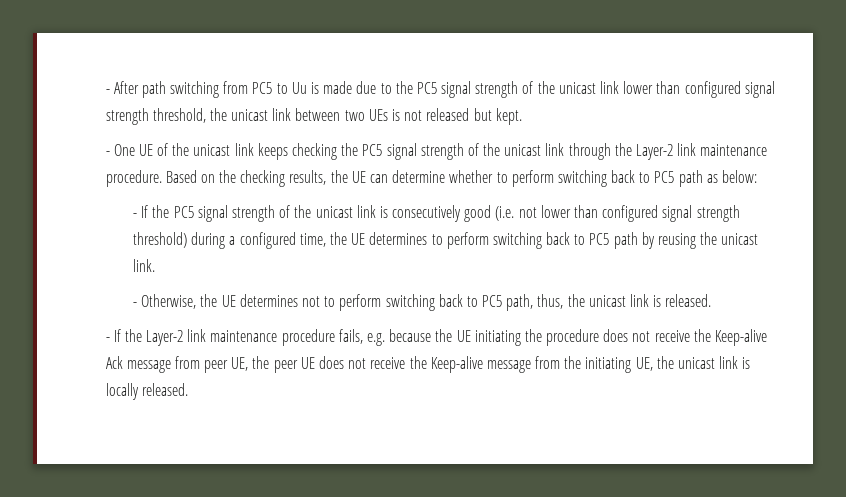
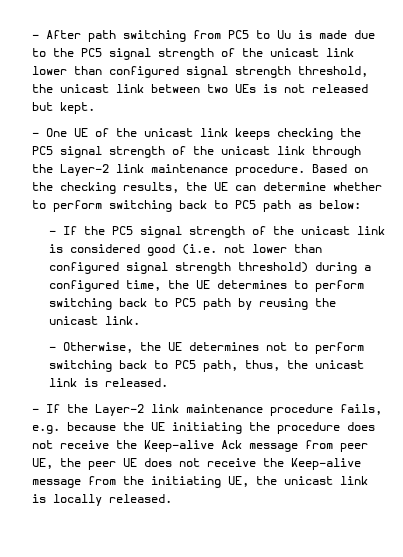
- - If the PC5 signal strength of the unicast link is consecutively good (i.e. not lower than configured signal strength threshold) during a configured time, the UE determines to perform switching back to PC5 path by reusing the unicast link.
+ - If the PC5 signal strength of the unicast link is considered good (i.e. not lower than configured signal strength threshold) during a configured time, the UE determines to perform switching back to PC5 path by reusing the unicast link.

